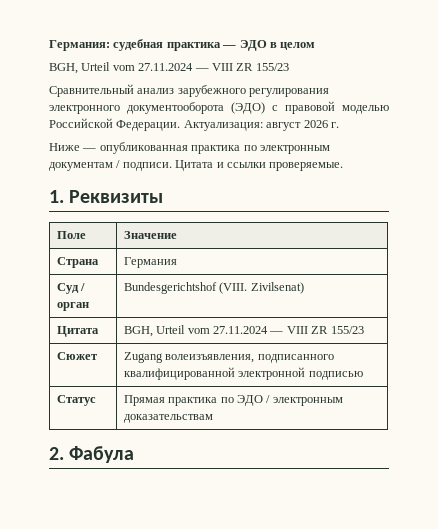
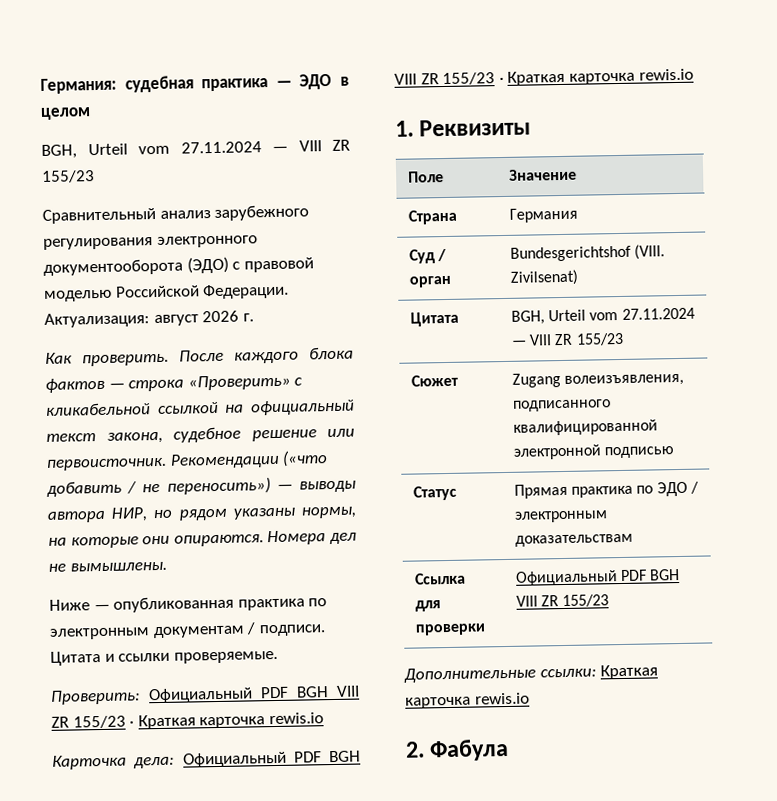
+ Как проверить. После каждого блока фактов — строка «Проверить» с кликабельной ссылкой на официальный текст закона, судебное решение или первоисточник. Рекомендации («что добавить / не переносить») — выводы автора НИР, но рядом указаны нормы, на которые они опираются. Номера дел не вымышлены.
+ Проверить: Официальный PDF BGH VIII ZR 155/23 · Краткая карточка rewis.io
+ Карточка дела: Официальный PDF BGH VIII ZR 155/23 · Краткая карточка rewis.io
+ Ссылка для проверки | Официальный PDF BGH VIII ZR 155/23
+ Дополнительные ссылки: Краткая карточка rewis.io

